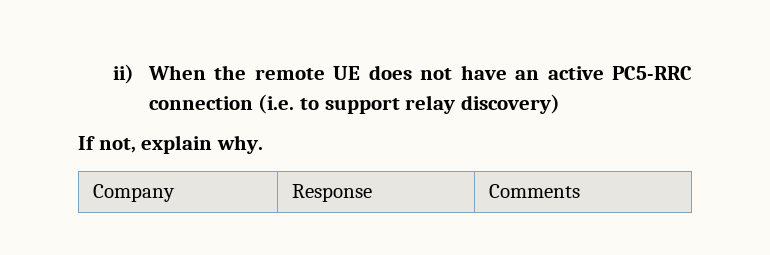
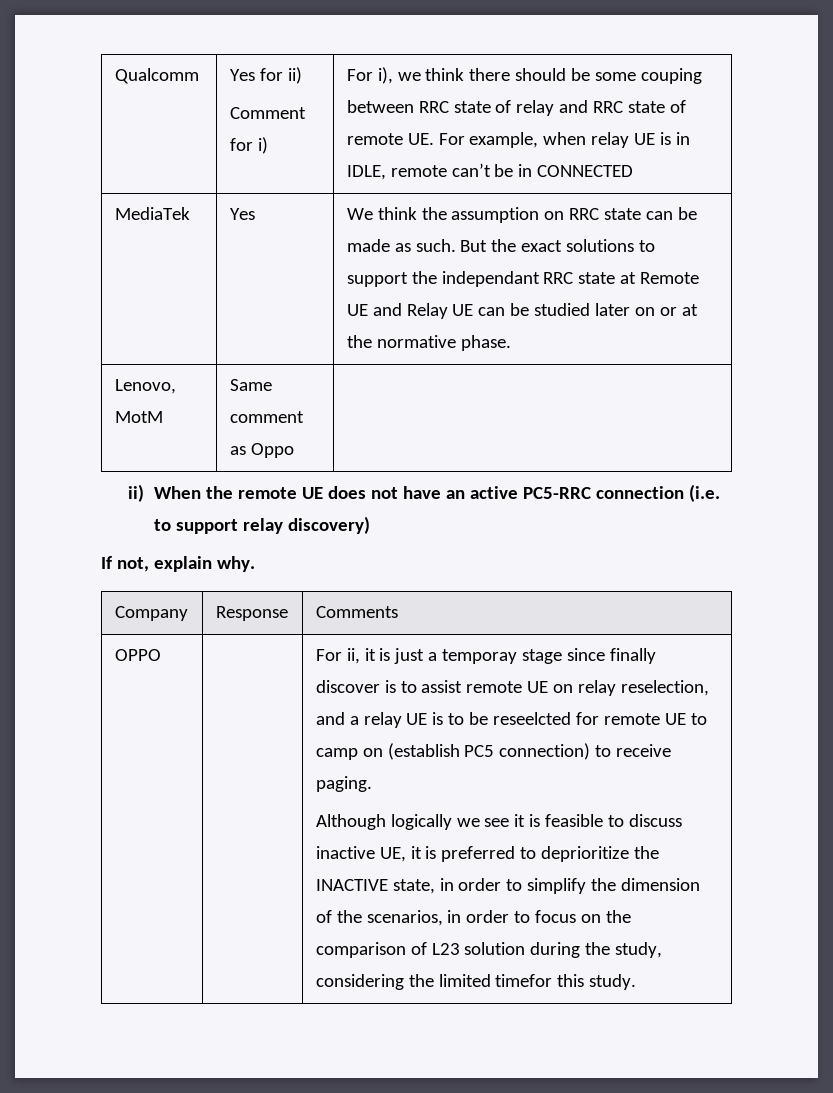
+ Qualcomm | Yes for ii)
+ Comment for i) | For i), we think there should be some couping between RRC state of relay and RRC state of remote UE. For example, when relay UE is in IDLE, remote can’t be in CONNECTED
+ MediaTek | Yes | We think the assumption on RRC state can be made as such. But the exact solutions to support the independant RRC state at Remote UE and Relay UE can be studied later on or at the normative phase.
+ Lenovo, MotM | Same comment as Oppo |
+ OPPO | | For ii, it is just a temporay stage since finally discover is to assist remote UE on relay reselection, and a relay UE is to be reseelcted for remote UE to camp on (establish PC5 connection) to receive paging.
+ Although logically we see it is feasible to discuss inactive UE, it is preferred to deprioritize the INACTIVE state, in order to simplify the dimension of the scenarios, in order to focus on the comparison of L23 solution during the study, considering the limited timefor this study.

